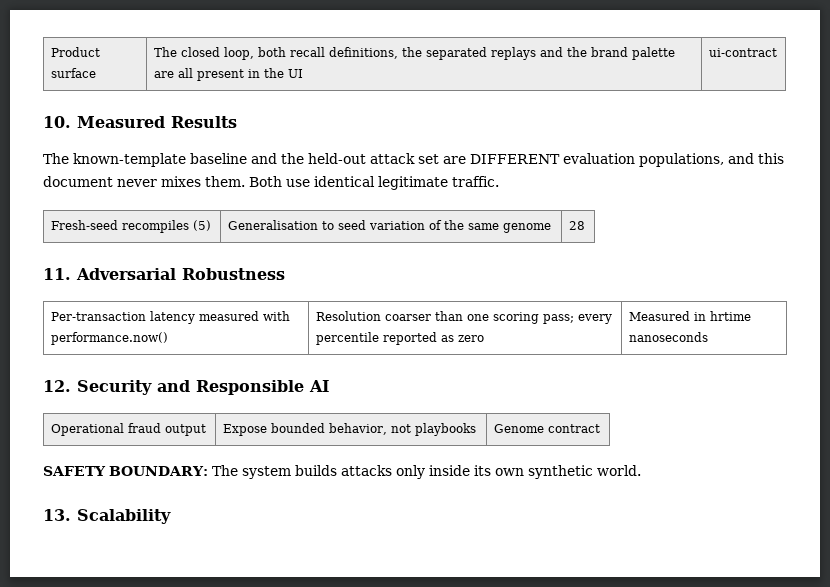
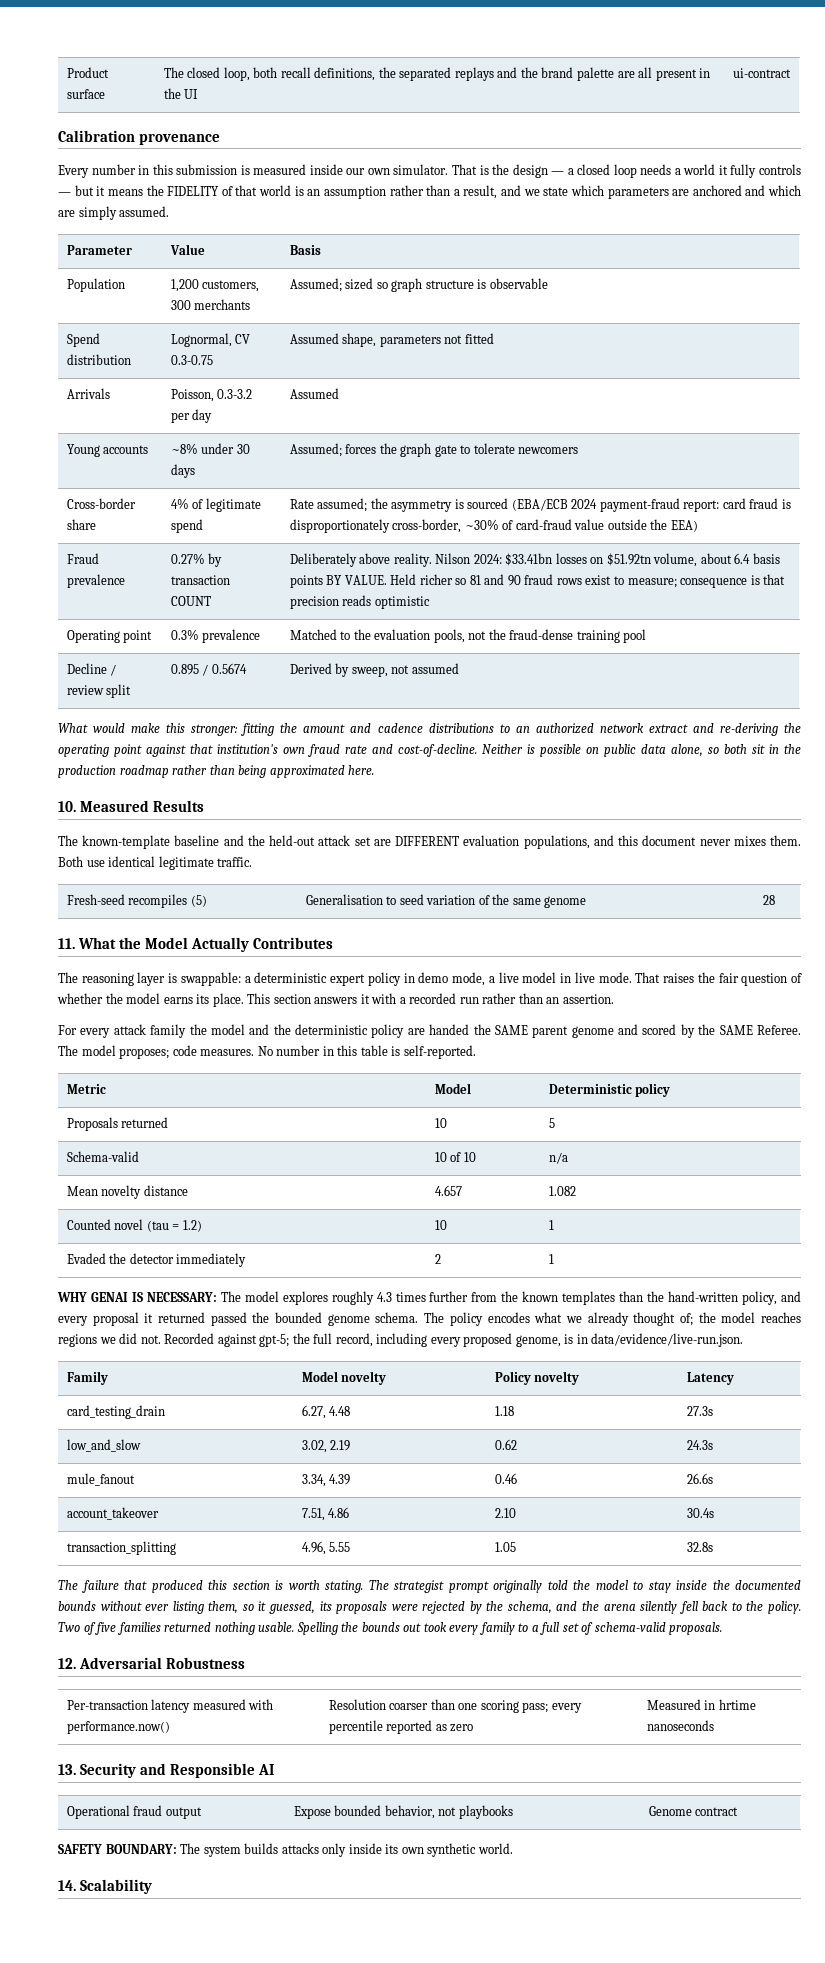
+ Calibration provenance
+ Every number in this submission is measured inside our own simulator. That is the design — a closed loop needs a world it fully controls — but it means the FIDELITY of that world is an assumption rather than a result, and we state which parameters are anchored and which are simply assumed.
+ Parameter | Value | Basis
+ Population | 1,200 customers, 300 merchants | Assumed; sized so graph structure is observable
+ Spend distribution | Lognormal, CV 0.3-0.75 | Assumed shape, parameters not fitted
+ Arrivals | Poisson, 0.3-3.2 per day | Assumed
+ Young accounts | ~8% under 30 days | Assumed; forces the graph gate to tolerate newcomers
+ Cross-border share | 4% of legitimate spend | Rate assumed; the asymmetry is sourced (EBA/ECB 2024 payment-fraud report: card fraud is disproportionately cross-border, ~30% of card-fraud value outside the EEA)
+ Fraud prevalence | 0.27% by transaction COUNT | Deliberately above reality. Nilson 2024: $33.41bn losses on $51.92tn volume, about 6.4 basis points BY VALUE. Held richer so 81 and 90 fraud rows exist to measure; consequence is that precision reads optimistic
+ Operating point | 0.3% prevalence | Matched to the evaluation pools, not the fraud-dense training pool
+ Decline / review split | 0.895 / 0.5674 | Derived by sweep, not assumed
+ What would make this stronger: fitting the amount and cadence distributions to an authorized network extract and re-deriving the operating point against that institution's own fraud rate and cost-of-decline. Neither is possible on public data alone, so both sit in the production roadmap rather than being approximated here.
- 11. Adversarial Robustness
+ 11. What the Model Actually Contributes
+ The reasoning layer is swappable: a deterministic expert policy in demo mode, a live model in live mode. That raises the fair question of whether the model earns its place. This section answers it with a recorded run rather than an assertion.
+ For every attack family the model and the deterministic policy are handed the SAME parent genome and scored by the SAME Referee. The model proposes; code measures. No number in this table is self-reported.
+ Metric | Model | Deterministic policy
+ Proposals returned | 10 | 5
+ Schema-valid | 10 of 10 | n/a
+ Mean novelty distance | 4.657 | 1.082
+ Counted novel (tau = 1.2) | 10 | 1
+ Evaded the detector immediately | 2 | 1
+ WHY GENAI IS NECESSARY: The model explores roughly 4.3 times further from the known templates than the hand-written policy, and every proposal it returned passed the bounded genome schema. The policy encodes what we already thought of; the model reaches regions we did not. Recorded against gpt-5; the full record, including every proposed genome, is in data/evidence/live-run.json.
+ Family | Model novelty | Policy novelty | Latency
+ card_testing_drain | 6.27, 4.48 | 1.18 | 27.3s
+ low_and_slow | 3.02, 2.19 | 0.62 | 24.3s
+ mule_fanout | 3.34, 4.39 | 0.46 | 26.6s
+ account_takeover | 7.51, 4.86 | 2.10 | 30.4s
+ transaction_splitting | 4.96, 5.55 | 1.05 | 32.8s
+ The failure that produced this section is worth stating. The strategist prompt originally told the model to stay inside the documented bounds without ever listing them, so it guessed, its proposals were rejected by the schema, and the arena silently fell back to the policy. Two of five families returned nothing usable. Spelling the bounds out took every family to a full set of schema-valid proposals.
+ 12. Adversarial Robustness
- 12. Security and Responsible AI
+ 13. Security and Responsible AI
- 13. Scalability
+ 14. Scalability

